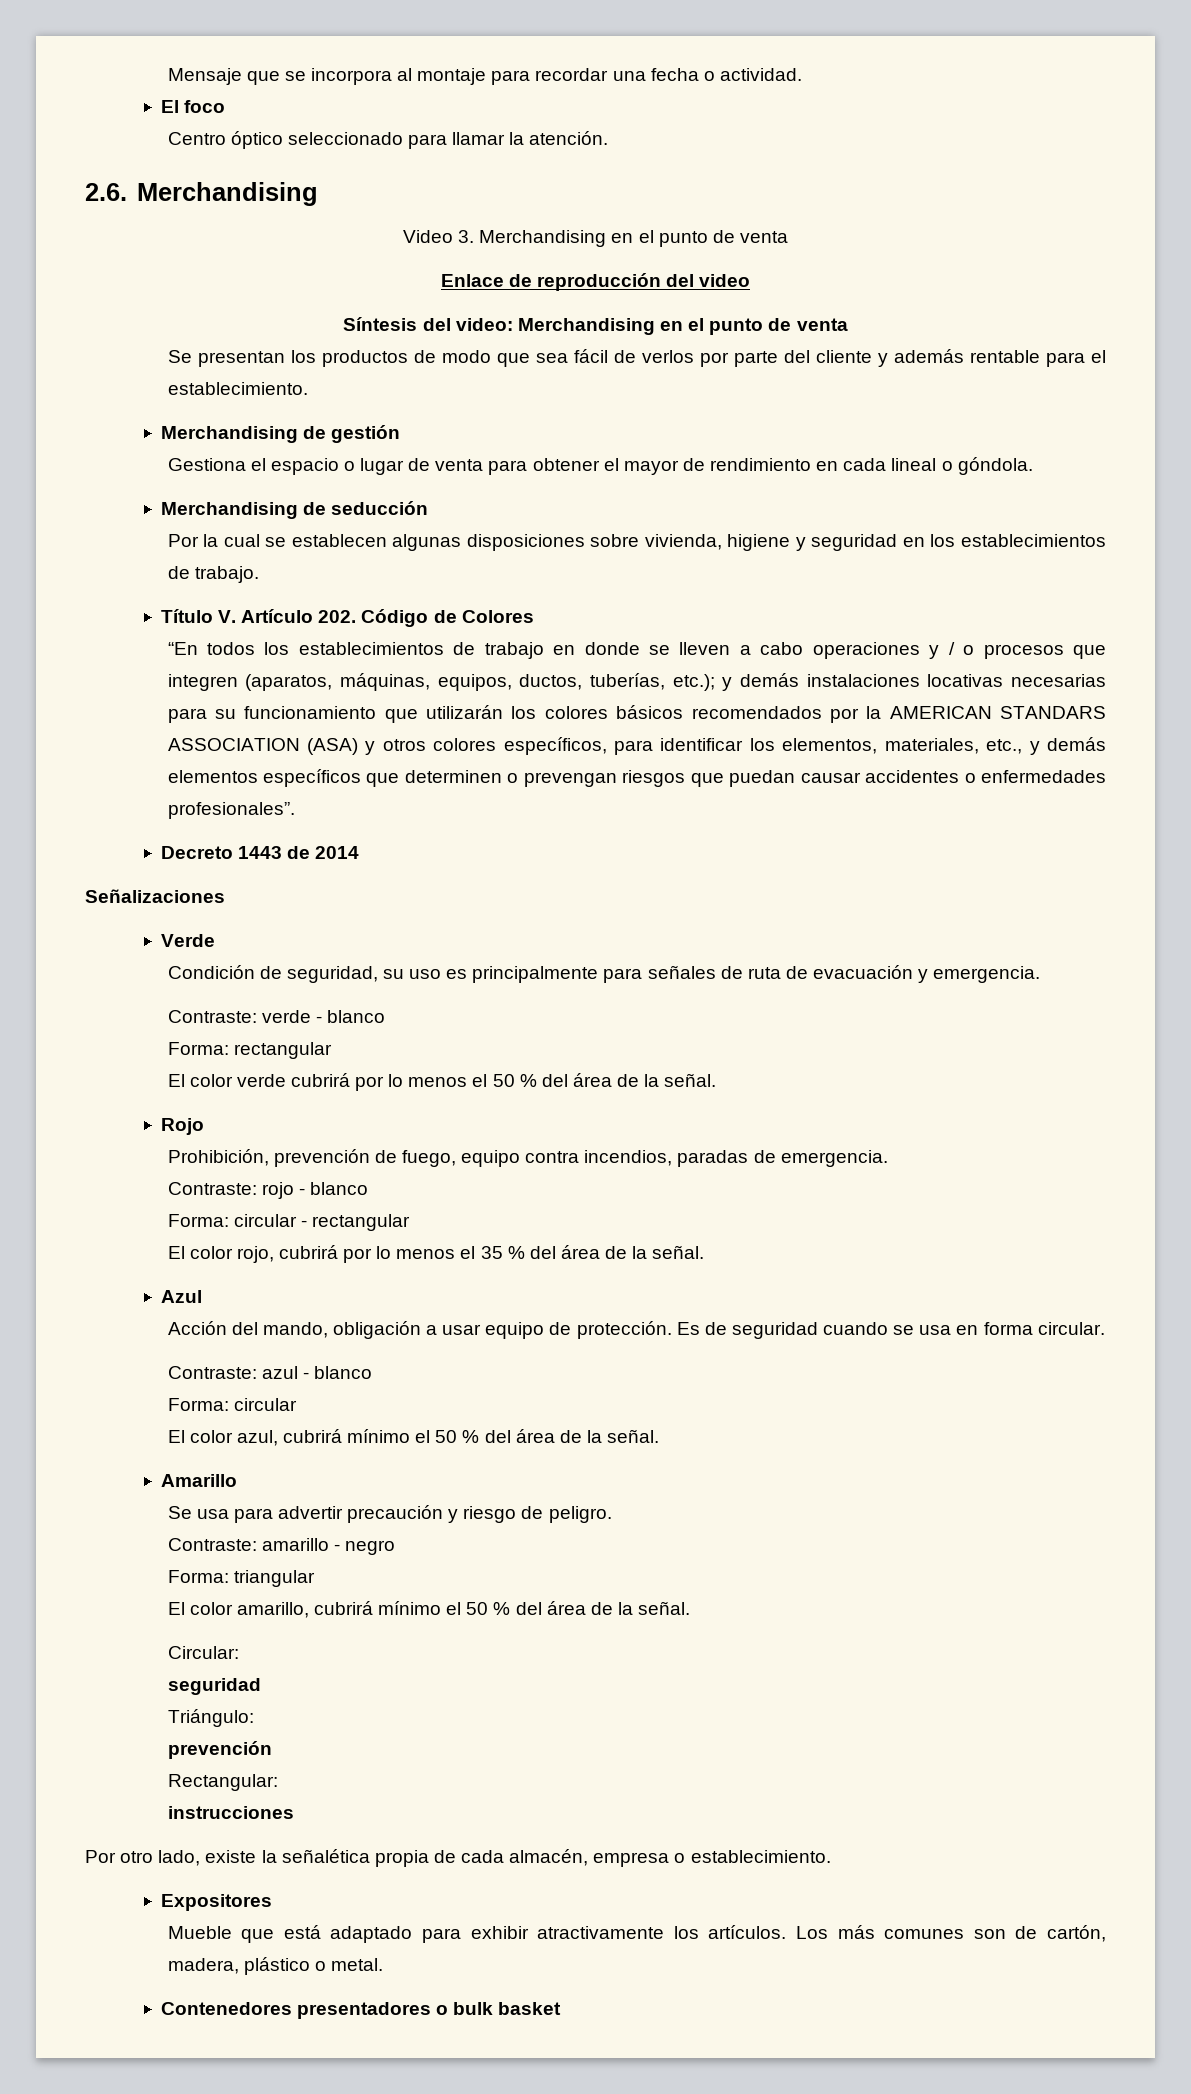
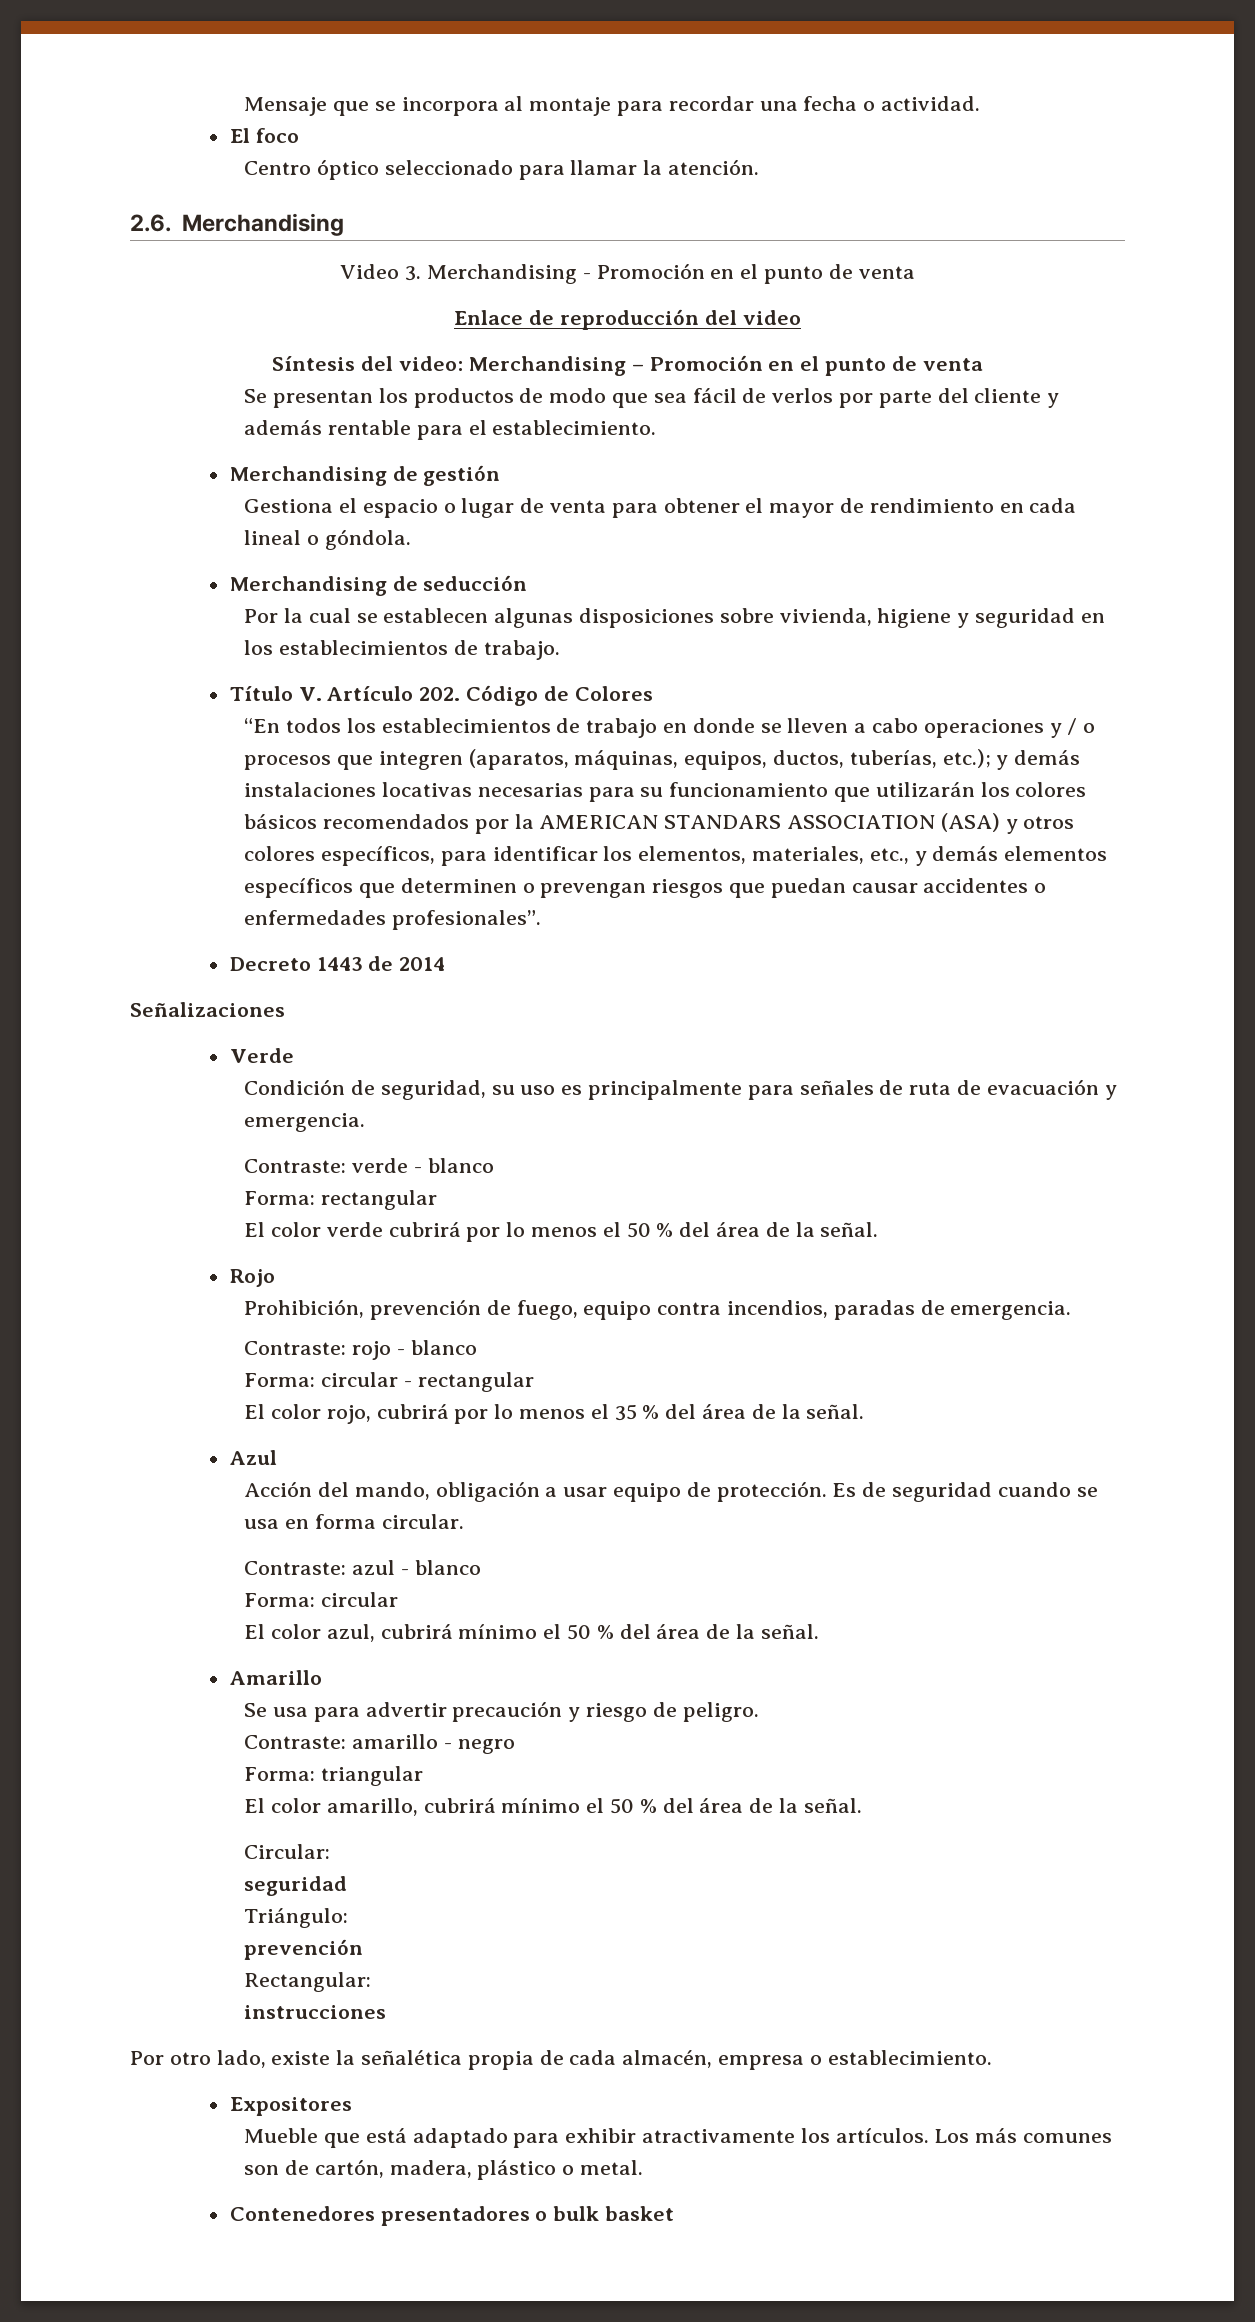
- Video 3. Merchandising en el punto de venta
+ Video 3. Merchandising - Promoción en el punto de venta
- Síntesis del video: Merchandising en el punto de venta
+ Síntesis del video: Merchandising – Promoción en el punto de venta

